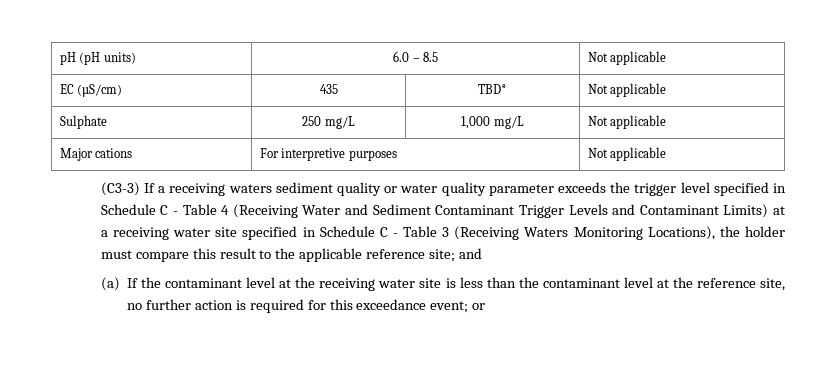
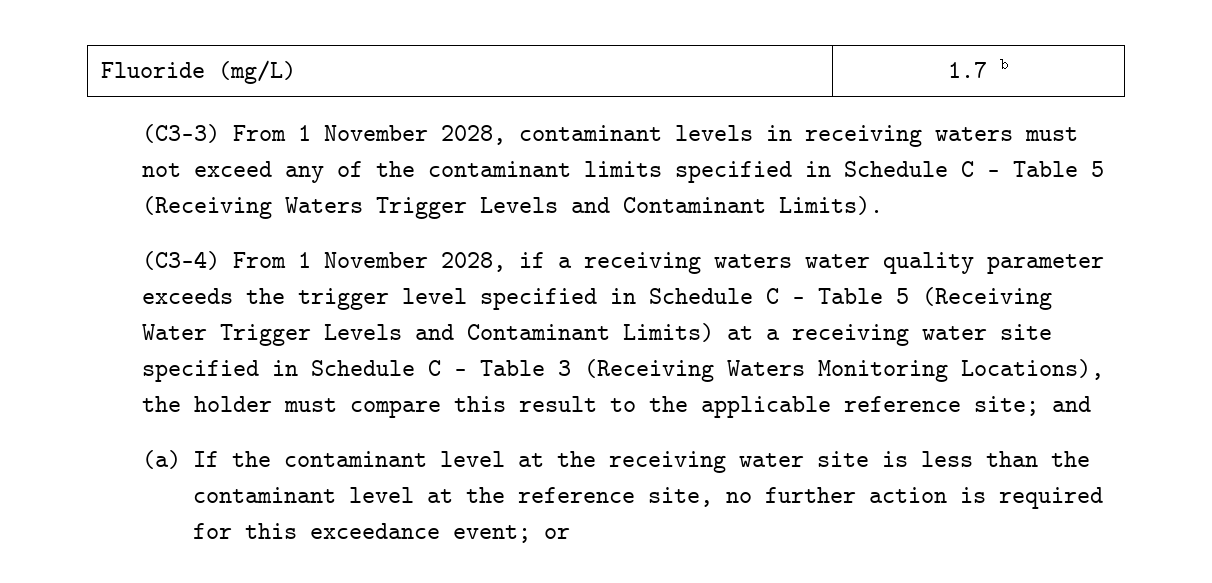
- pH (pH units) | 6.0 – 8.5 | Not applicable
- EC (µS/cm) | 435 | TBD* | Not applicable
- Sulphate | 250 mg/L | 1,000 mg/L | Not applicable
- Major cations | For interpretive purposes | Not applicable
- (C3-3) If a receiving waters sediment quality or water quality parameter exceeds the trigger level specified in Schedule C - Table 4 (Receiving Water and Sediment Contaminant Trigger Levels and Contaminant Limits) at a receiving water site specified in Schedule C - Table 3 (Receiving Waters Monitoring Locations), the holder must compare this result to the applicable reference site; and
+ Fluoride (mg/L) | 1.7 b
+ (C3-3) From 1 November 2028, contaminant levels in receiving waters must not exceed any of the contaminant limits specified in Schedule C - Table 5 (Receiving Waters Trigger Levels and Contaminant Limits).
+ (C3-4) From 1 November 2028, if a receiving waters water quality parameter exceeds the trigger level specified in Schedule C - Table 5 (Receiving Water Trigger Levels and Contaminant Limits) at a receiving water site specified in Schedule C - Table 3 (Receiving Waters Monitoring Locations), the holder must compare this result to the applicable reference site; and

